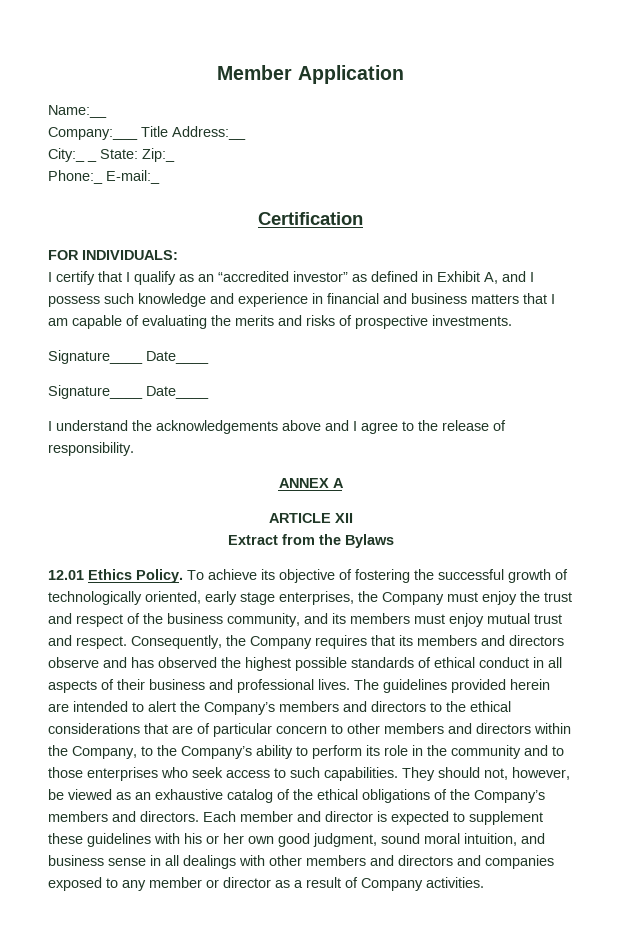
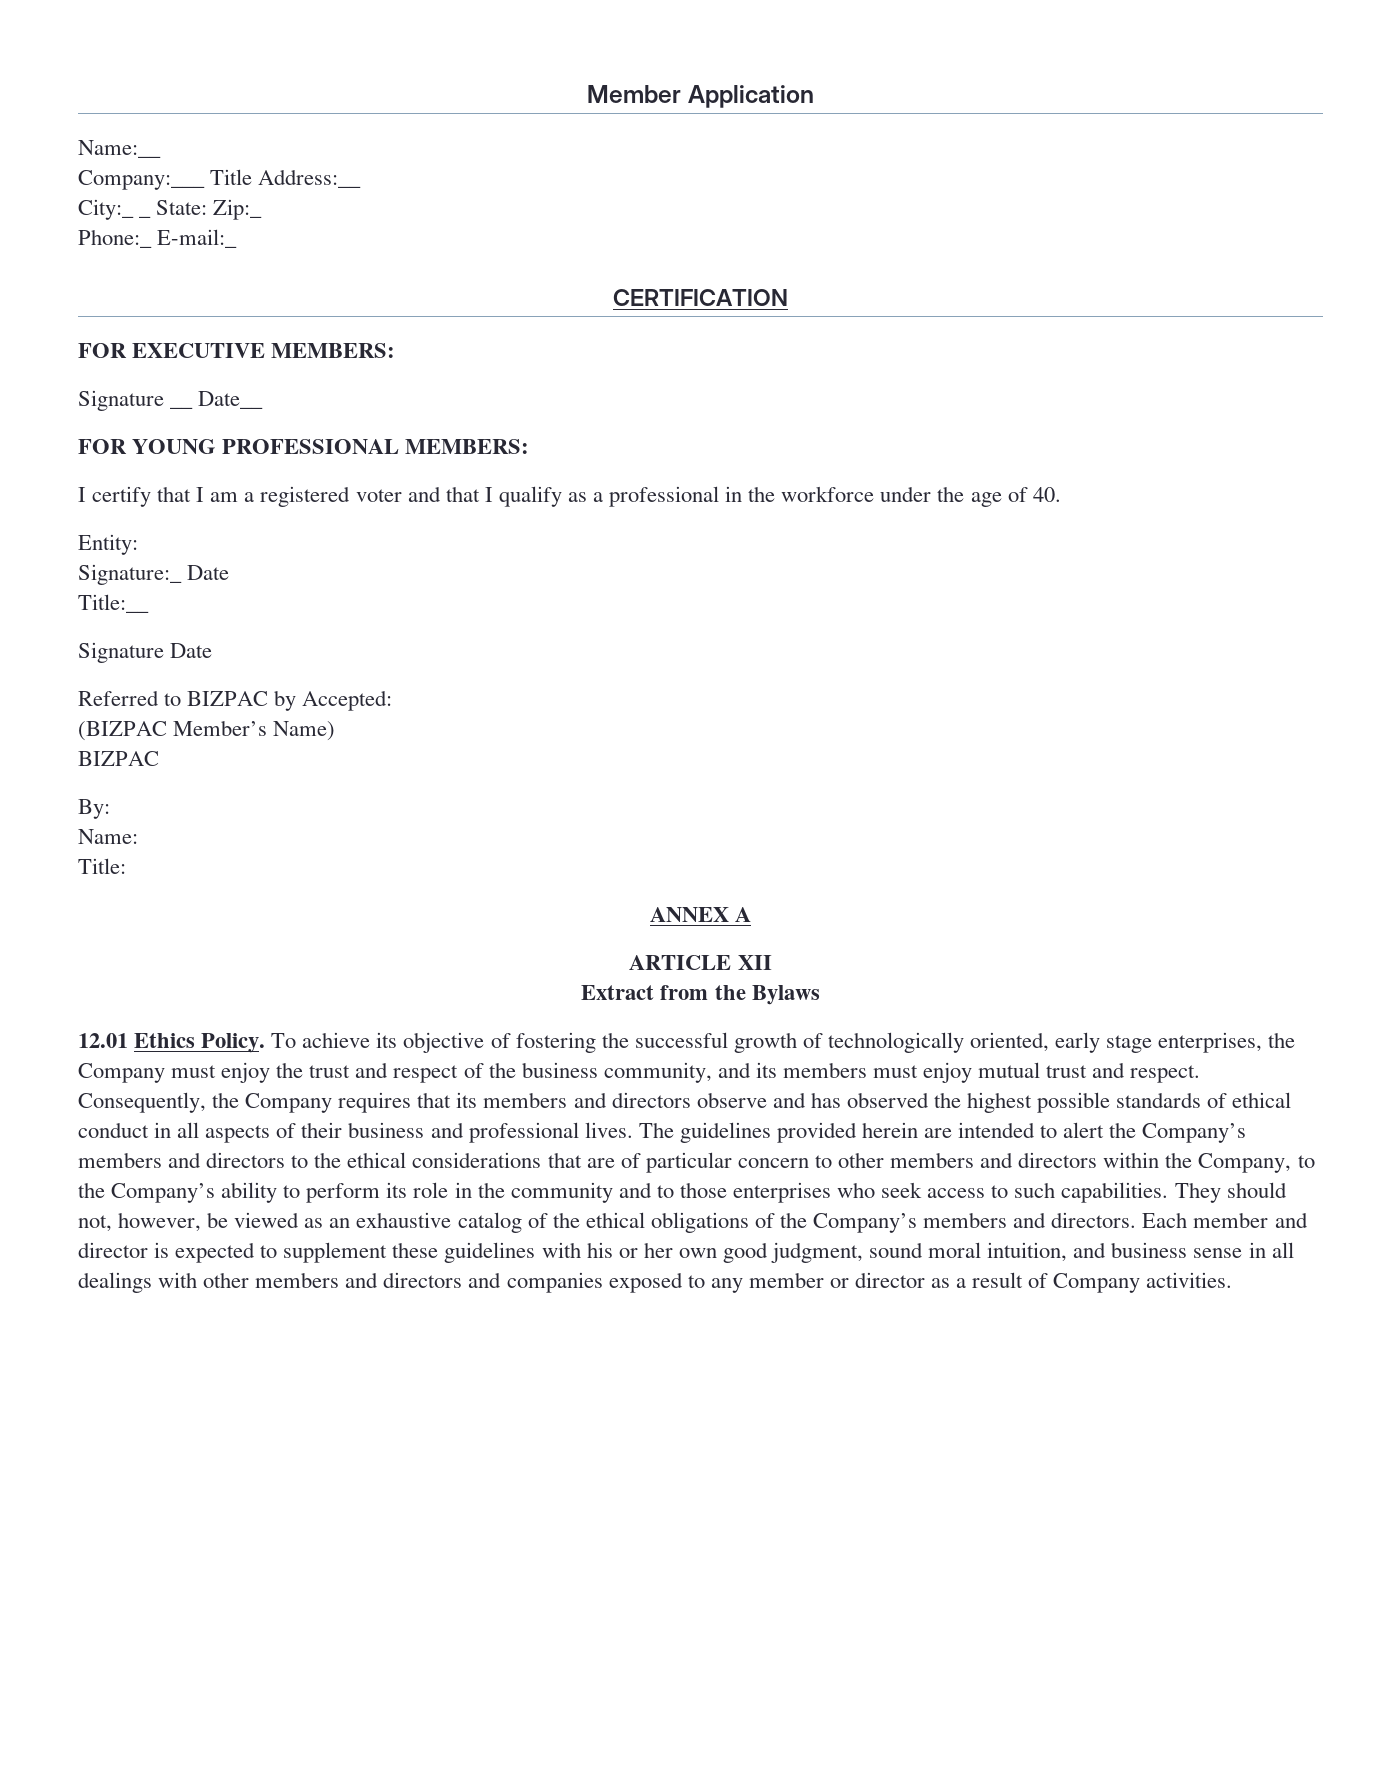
- Certification
- FOR INDIVIDUALS:
- I certify that I qualify as an “accredited investor” as defined in Exhibit A, and I possess such knowledge and experience in financial and business matters that I am capable of evaluating the merits and risks of prospective investments.
- Signature____ Date____
- Signature____ Date____
- I understand the acknowledgements above and I agree to the release of responsibility.
+ CERTIFICATION
+ FOR EXECUTIVE MEMBERS:
+ Signature __ Date__
+ FOR YOUNG PROFESSIONAL MEMBERS:
+ I certify that I am a registered voter and that I qualify as a professional in the workforce under the age of 40.
+ Entity:
+ Signature:_ Date
+ Title:__
+ Signature Date
+ Referred to BIZPAC by Accepted:
+ (BIZPAC Member’s Name)
+ BIZPAC
+ By:
+ Name:
+ Title:

